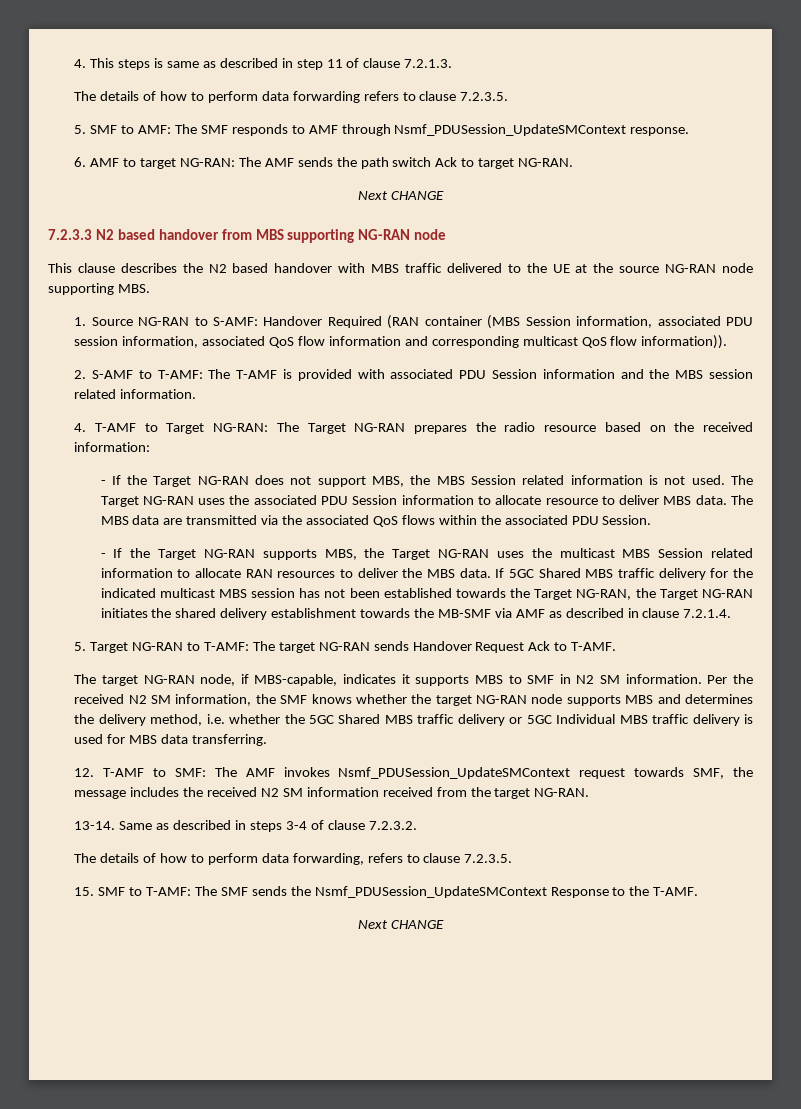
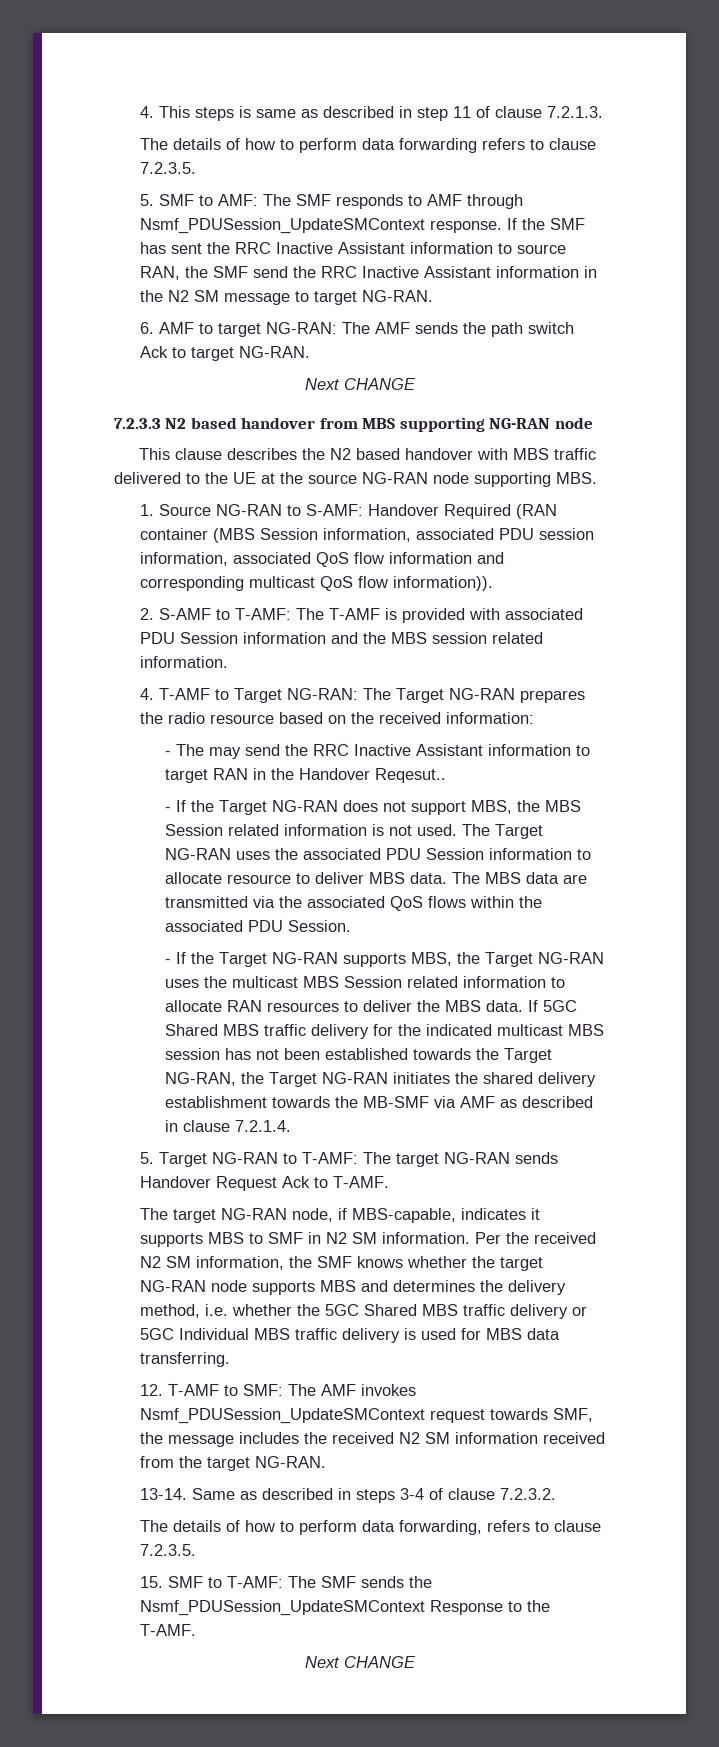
+ If the SMF has sent the RRC Inactive Assistant information to source RAN, the SMF send the RRC Inactive Assistant information in the N2 SM message to target NG-RAN.
+ - The may send the RRC Inactive Assistant information to target RAN in the Handover Reqesut..

